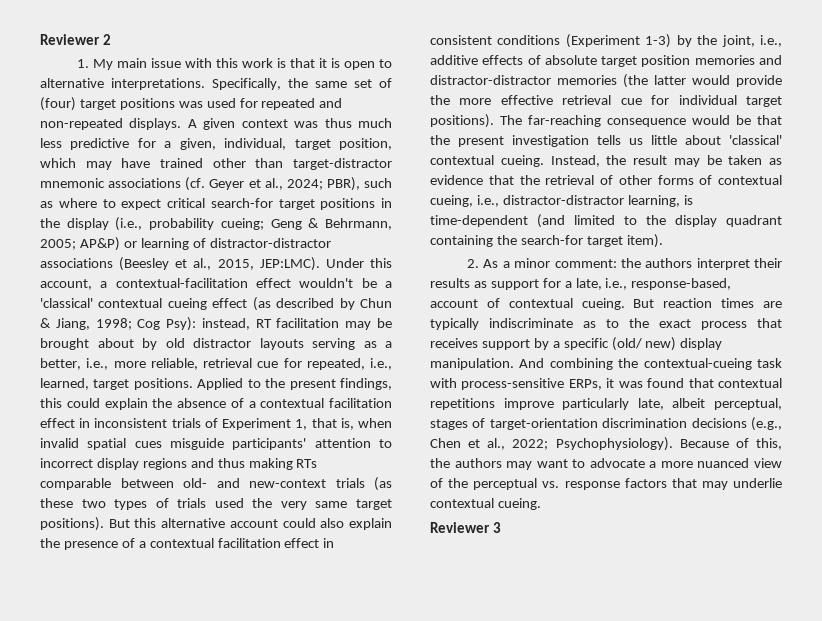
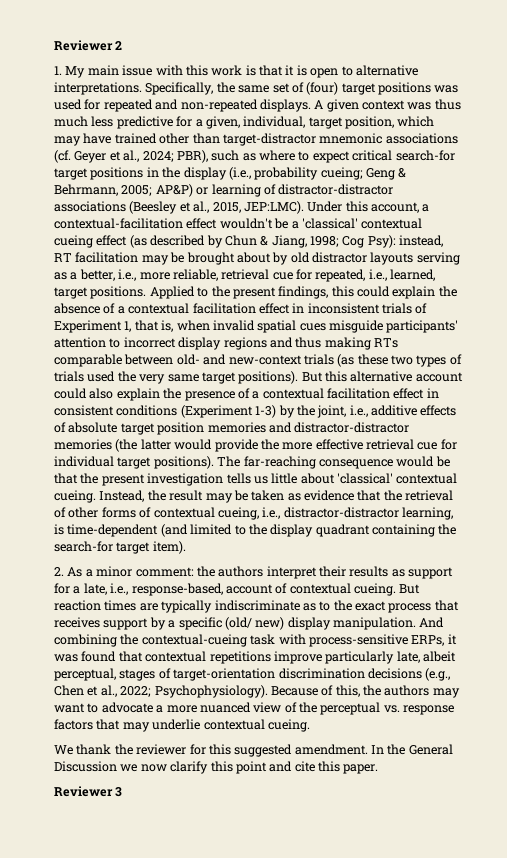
+ We thank the reviewer for this suggested amendment. In the General Discussion we now clarify this point and cite this paper.

